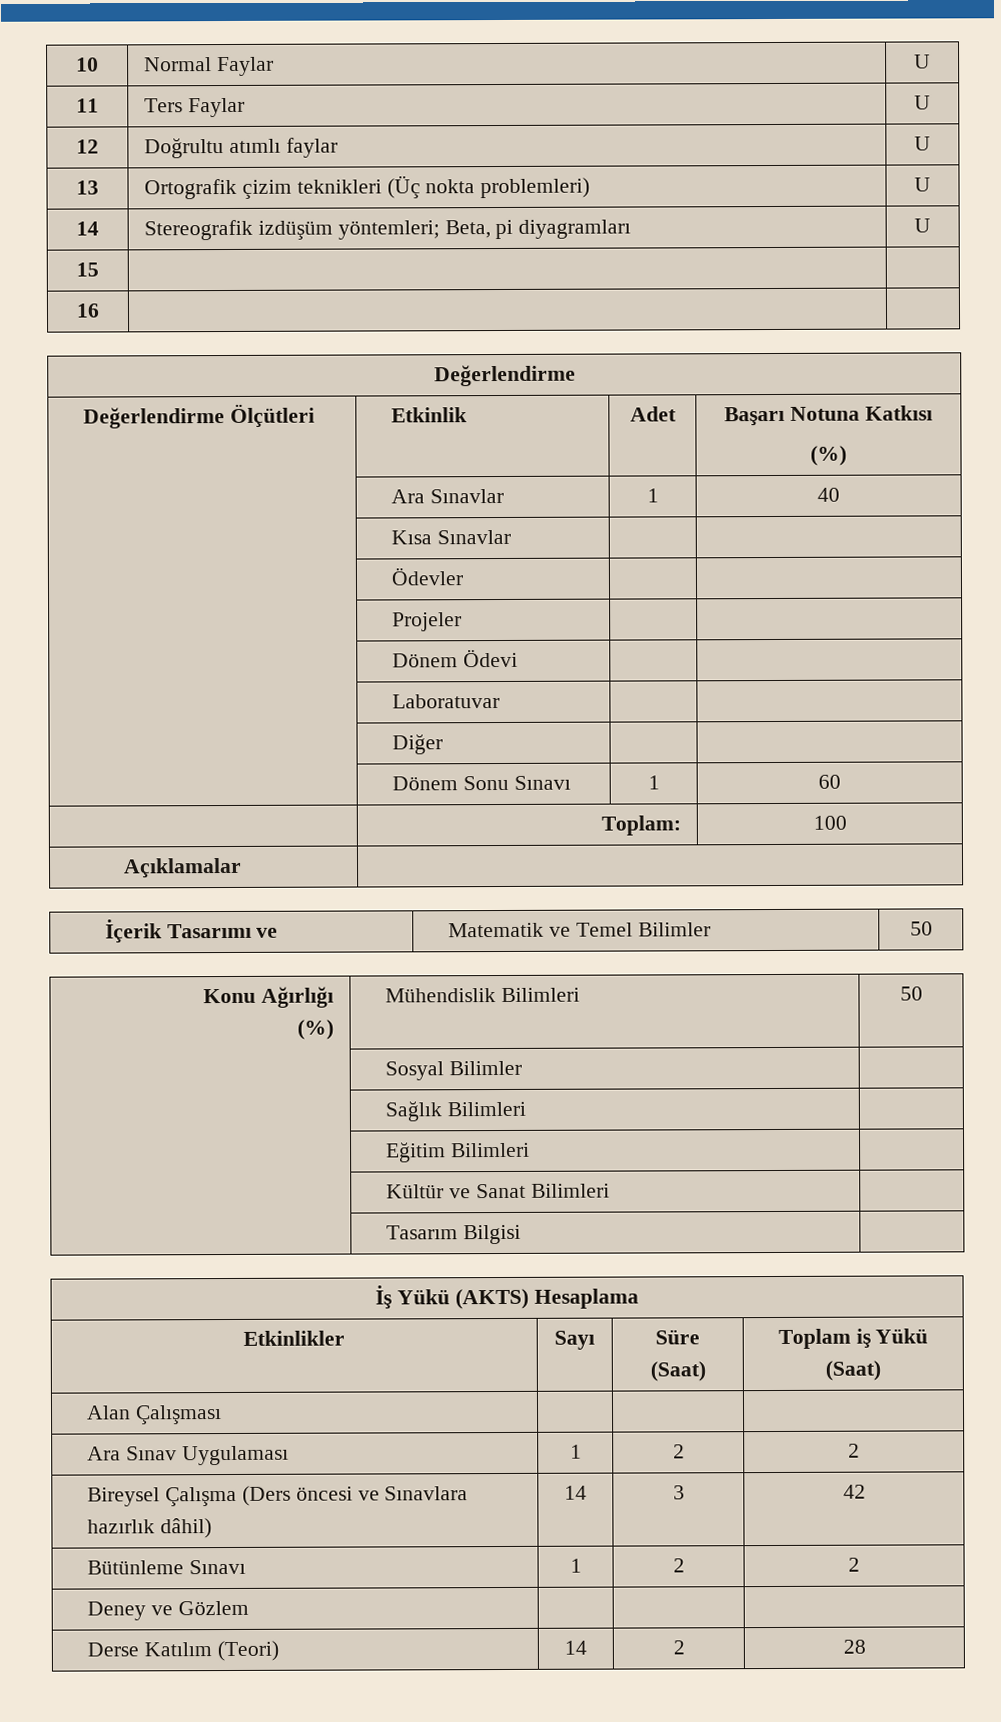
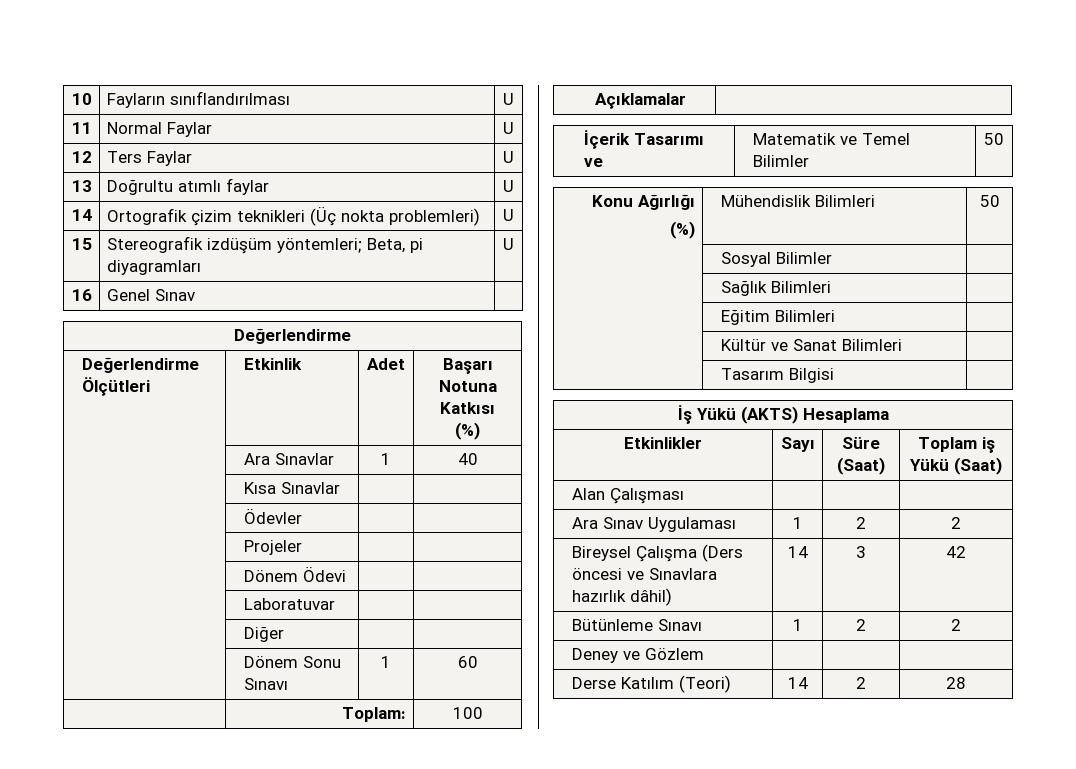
- 10 | Normal Faylar | U
+ 10 | Fayların sınıflandırılması | U
+ 11 | Normal Faylar | U
- 11 | Ters Faylar | U
+ 12 | Ters Faylar | U
- 12 | Doğrultu atımlı faylar | U
+ 13 | Doğrultu atımlı faylar | U
- 13 | Ortografik çizim teknikleri (Üç nokta problemleri) | U
+ 14 | Ortografik çizim teknikleri (Üç nokta problemleri) | U
- 14 | Stereografik izdüşüm yöntemleri; Beta, pi diyagramları | U
+ 15 | Stereografik izdüşüm yöntemleri; Beta, pi diyagramları | U
- 15 | |
- 16 | |
+ 16 | Genel Sınav |

